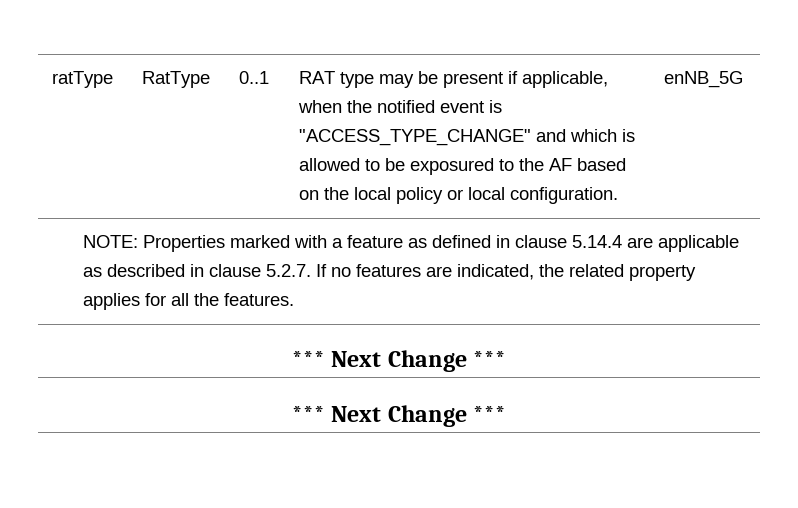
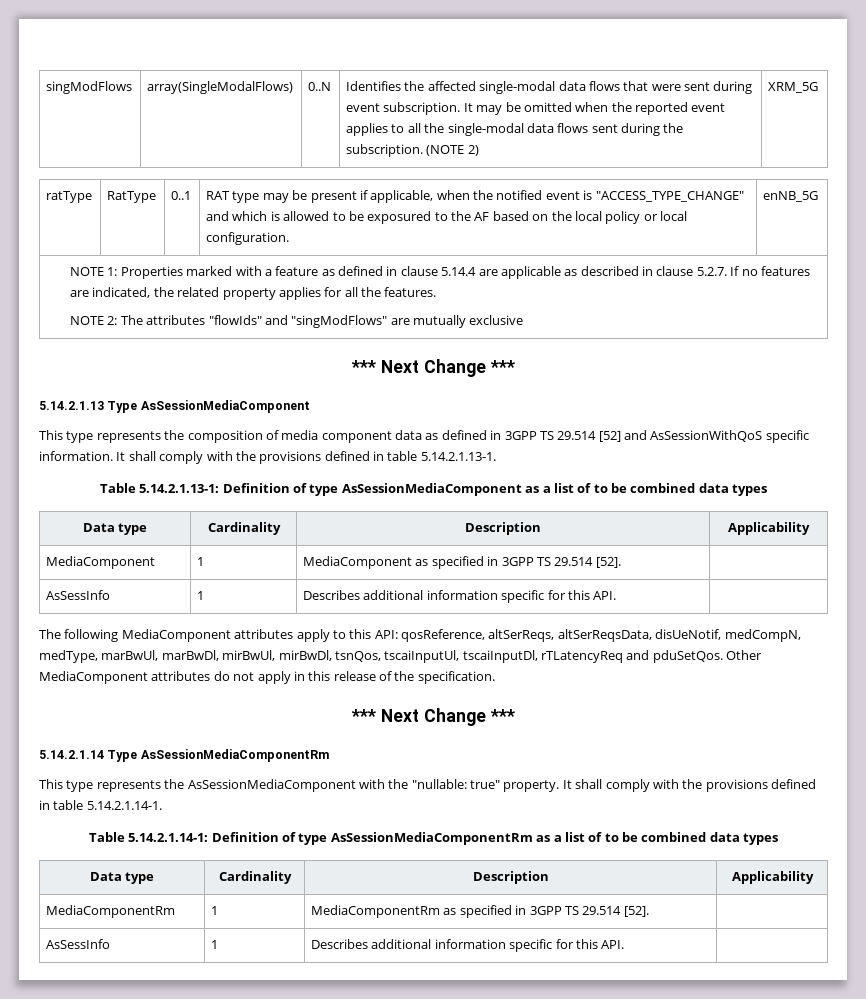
+ singModFlows | array(SingleModalFlows) | 0..N | Identifies the affected single-modal data flows that were sent during event subscription. It may be omitted when the reported event applies to all the single-modal data flows sent during the subscription. (NOTE 2) | XRM_5G
- NOTE: Properties marked with a feature as defined in clause 5.14.4 are applicable as described in clause 5.2.7. If no features are indicated, the related property applies for all the features.
+ NOTE 1: Properties marked with a feature as defined in clause 5.14.4 are applicable as described in clause 5.2.7. If no features are indicated, the related property applies for all the features.
+ NOTE 2: The attributes "flowIds" and "singModFlows" are mutually exclusive
  *** Next Change ***
+ 5.14.2.1.13 Type AsSessionMediaComponent
+ This type represents the composition of media component data as defined in 3GPP TS 29.514 [52] and AsSessionWithQoS specific information. It shall comply with the provisions defined in table 5.14.2.1.13-1.
+ Table 5.14.2.1.13-1: Definition of type AsSessionMediaComponent as a list of to be combined data types
+ Data type | Cardinality | Description | Applicability
+ MediaComponent | 1 | MediaComponent as specified in 3GPP TS 29.514 [52]. |
+ AsSessInfo | 1 | Describes additional information specific for this API. |
+ The following MediaComponent attributes apply to this API: qosReference, altSerReqs, altSerReqsData, disUeNotif, medCompN, medType, marBwUl, marBwDl, mirBwUl, mirBwDl, tsnQos, tscaiInputUl, tscaiInputDl, rTLatencyReq and pduSetQos. Other MediaComponent attributes do not apply in this release of the specification.
  *** Next Change ***
+ 5.14.2.1.14 Type AsSessionMediaComponentRm
+ This type represents the AsSessionMediaComponent with the "nullable: true" property. It shall comply with the provisions defined in table 5.14.2.1.14-1.
+ Table 5.14.2.1.14-1: Definition of type AsSessionMediaComponentRm as a list of to be combined data types
+ Data type | Cardinality | Description | Applicability
+ MediaComponentRm | 1 | MediaComponentRm as specified in 3GPP TS 29.514 [52]. |
+ AsSessInfo | 1 | Describes additional information specific for this API. |

